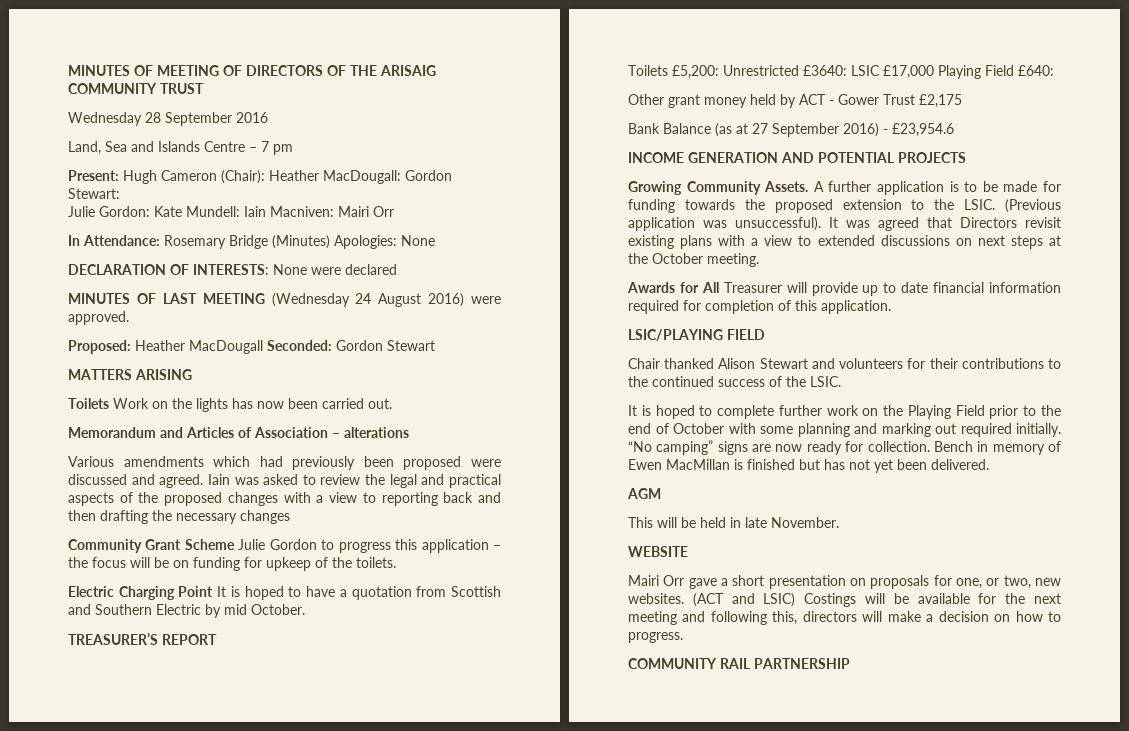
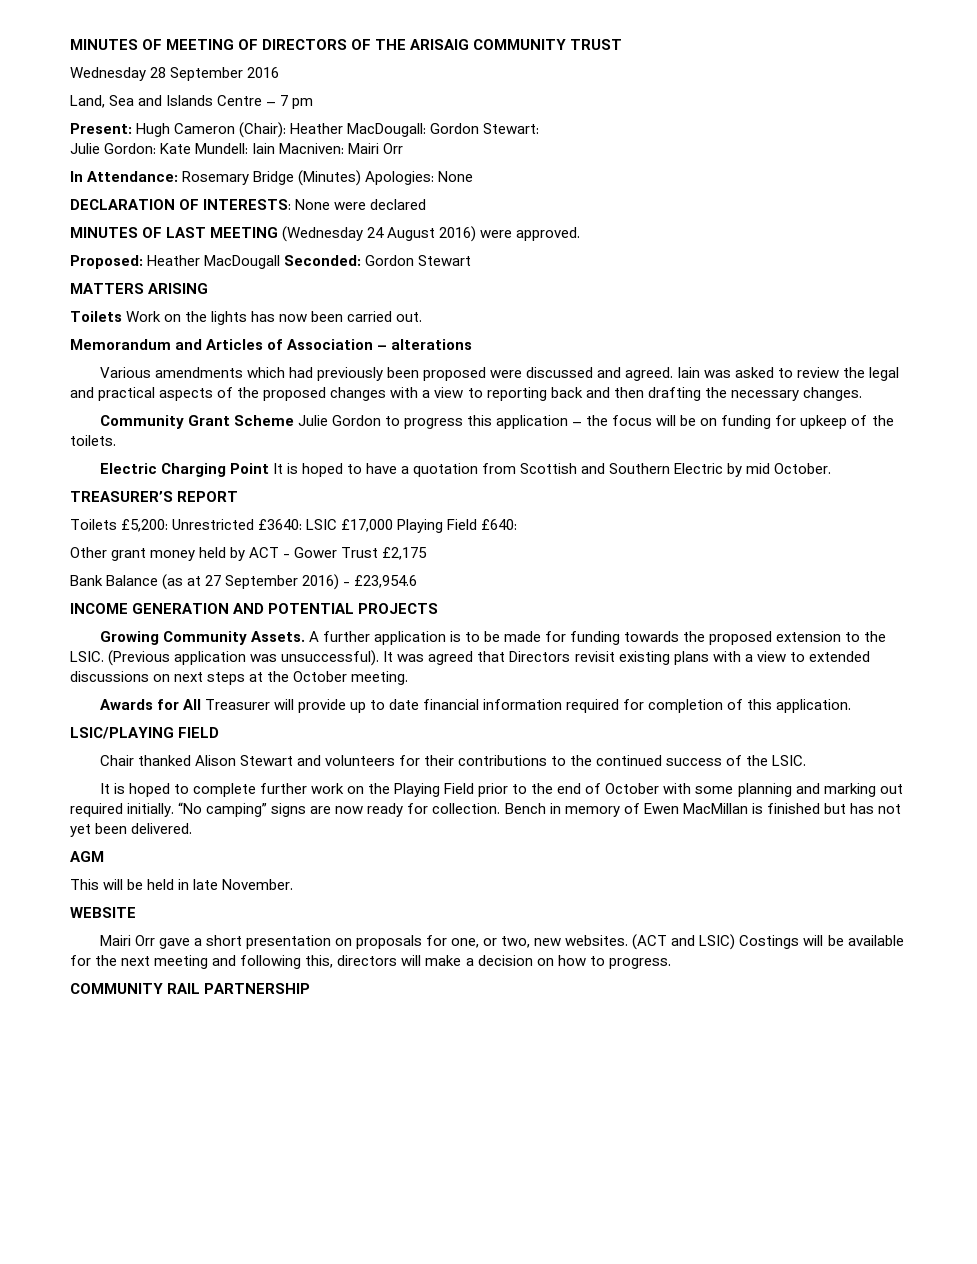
- Iain was asked to review the legal and practical aspects of the proposed changes with a view to reporting back and then drafting the necessary changes
+ Iain was asked to review the legal and practical aspects of the proposed changes with a view to reporting back and then drafting the necessary changes.

